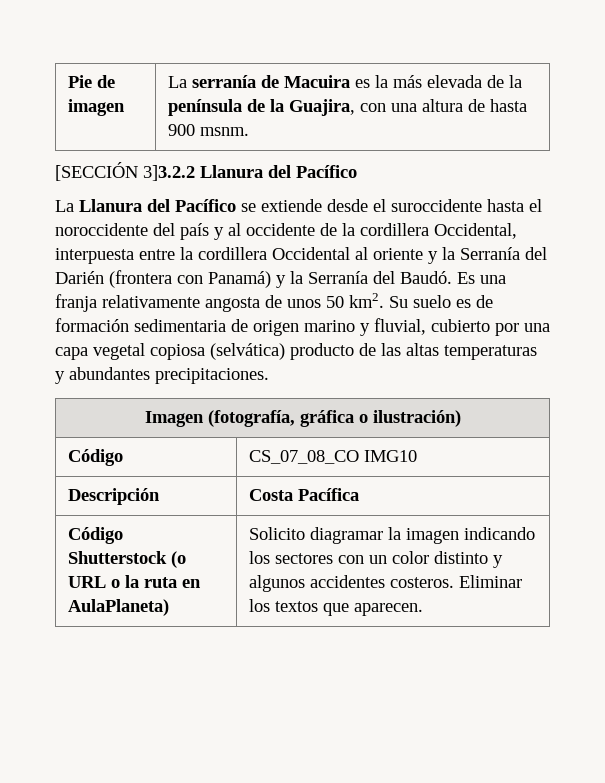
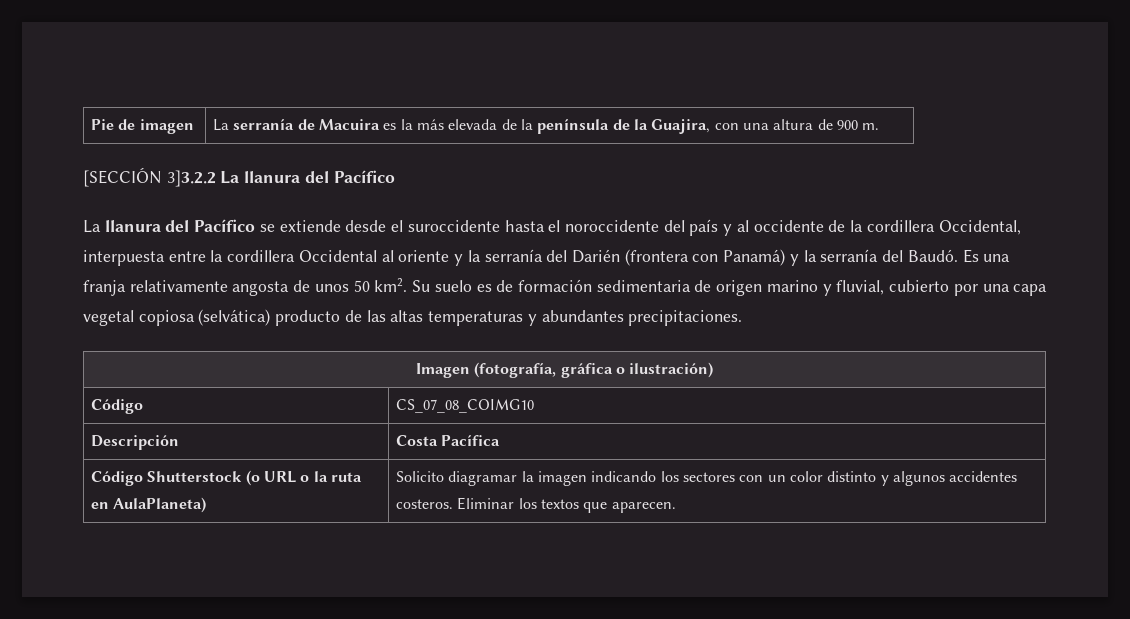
- Pie de imagen | La serranía de Macuira es la más elevada de la península de la Guajira, con una altura de hasta 900 msnm.
+ Pie de imagen | La serranía de Macuira es la más elevada de la península de la Guajira, con una altura de 900 m.
- [SECCIÓN 3]3.2.2 Llanura del Pacífico
+ [SECCIÓN 3]3.2.2 La llanura del Pacífico
- La Llanura del Pacífico se extiende desde el suroccidente hasta el noroccidente del país y al occidente de la cordillera Occidental, interpuesta entre la cordillera Occidental al oriente y la Serranía del Darién (frontera con Panamá) y la Serranía del Baudó.
+ La llanura del Pacífico se extiende desde el suroccidente hasta el noroccidente del país y al occidente de la cordillera Occidental, interpuesta entre la cordillera Occidental al oriente y la serranía del Darién (frontera con Panamá) y la serranía del Baudó.
- Código | CS_07_08_CO IMG10
+ Código | CS_07_08_COIMG10

